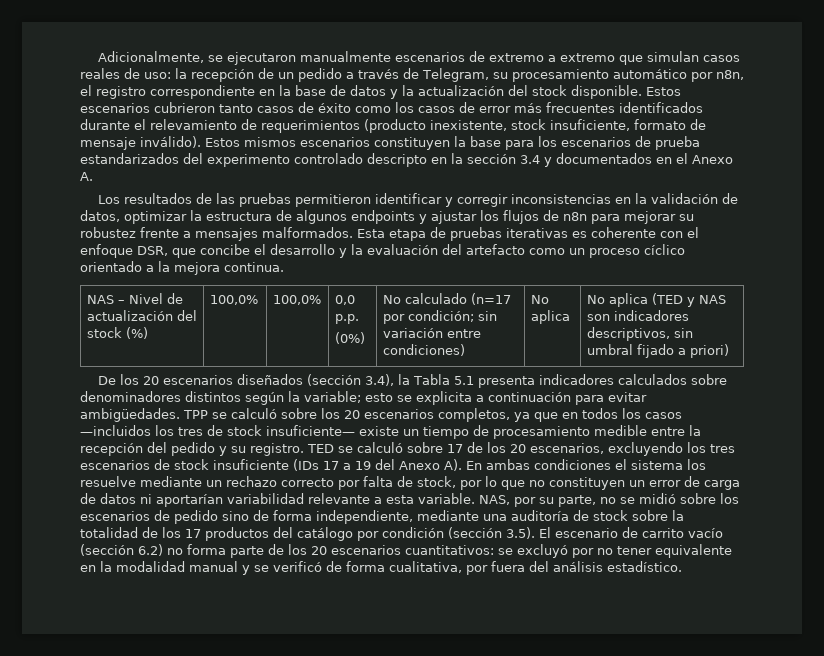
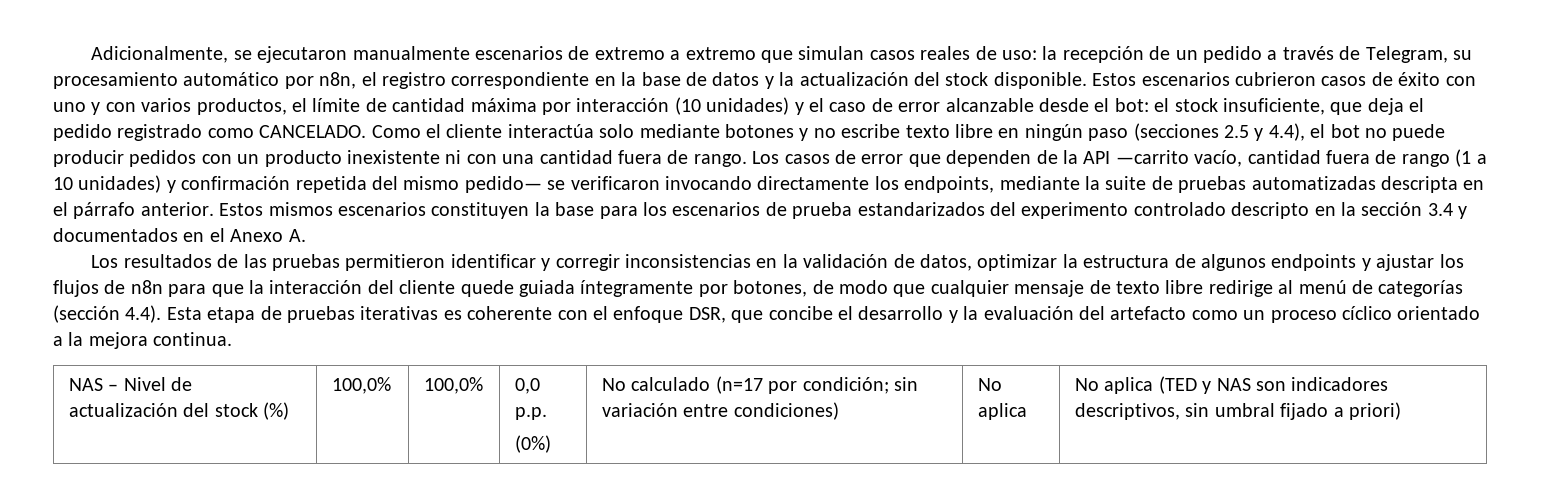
- Estos escenarios cubrieron tanto casos de éxito como los casos de error más frecuentes identificados durante el relevamiento de requerimientos (producto inexistente, stock insuficiente, formato de mensaje inválido).
+ Estos escenarios cubrieron casos de éxito con uno y con varios productos, el límite de cantidad máxima por interacción (10 unidades) y el caso de error alcanzable desde el bot: el stock insuficiente, que deja el pedido registrado como CANCELADO. Como el cliente interactúa solo mediante botones y no escribe texto libre en ningún paso (secciones 2.5 y 4.4), el bot no puede producir pedidos con un producto inexistente ni con una cantidad fuera de rango. Los casos de error que dependen de la API —carrito vacío, cantidad fuera de rango (1 a 10 unidades) y confirmación repetida del mismo pedido— se verificaron invocando directamente los endpoints, mediante la suite de pruebas automatizadas descripta en el párrafo anterior.
- Los resultados de las pruebas permitieron identificar y corregir inconsistencias en la validación de datos, optimizar la estructura de algunos endpoints y ajustar los flujos de n8n para mejorar su robustez frente a mensajes malformados. Esta etapa de pruebas iterativas es coherente con el enfoque DSR, que concibe el desarrollo y la evaluación del artefacto como un proceso cíclico orientado a la mejora continua.
+ Los resultados de las pruebas permitieron identificar y corregir inconsistencias en la validación de datos, optimizar la estructura de algunos endpoints y ajustar los flujos de n8n para que la interacción del cliente quede guiada íntegramente por botones, de modo que cualquier mensaje de texto libre redirige al menú de categorías (sección 4.4). Esta etapa de pruebas iterativas es coherente con el enfoque DSR, que concibe el desarrollo y la evaluación del artefacto como un proceso cíclico orientado a la mejora continua.
- De los 20 escenarios diseñados (sección 3.4), la Tabla 5.1 presenta indicadores calculados sobre denominadores distintos según la variable; esto se explicita a continuación para evitar ambigüedades. TPP se calculó sobre los 20 escenarios completos, ya que en todos los casos —incluidos los tres de stock insuficiente— existe un tiempo de procesamiento medible entre la recepción del pedido y su registro. TED se calculó sobre 17 de los 20 escenarios, excluyendo los tres escenarios de stock insuficiente (IDs 17 a 19 del Anexo A). En ambas condiciones el sistema los resuelve mediante un rechazo correcto por falta de stock, por lo que no constituyen un error de carga de datos ni aportarían variabilidad relevante a esta variable. NAS, por su parte, no se midió sobre los escenarios de pedido sino de forma independiente, mediante una auditoría de stock sobre la totalidad de los 17 productos del catálogo por condición (sección 3.5). El escenario de carrito vacío (sección 6.2) no forma parte de los 20 escenarios cuantitativos: se excluyó por no tener equivalente en la modalidad manual y se verificó de forma cualitativa, por fuera del análisis estadístico.

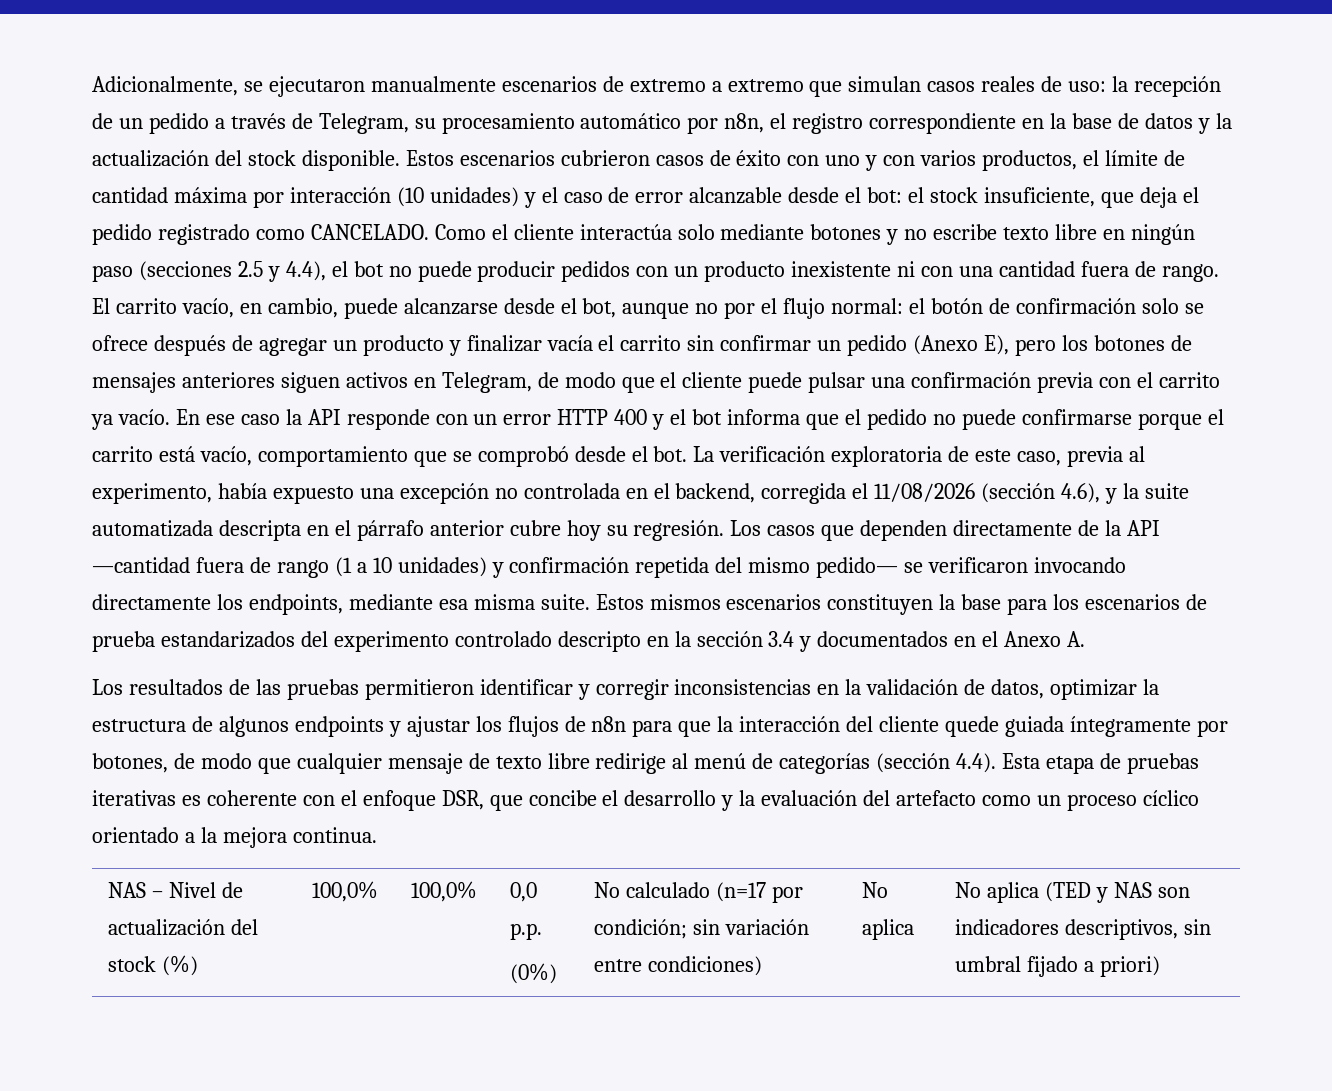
- Los casos de error que dependen de la API —carrito vacío, cantidad fuera de rango (1 a 10 unidades) y confirmación repetida del mismo pedido— se verificaron invocando directamente los endpoints, mediante la suite de pruebas automatizadas descripta en el párrafo anterior.
+ El carrito vacío, en cambio, puede alcanzarse desde el bot, aunque no por el flujo normal: el botón de confirmación solo se ofrece después de agregar un producto y finalizar vacía el carrito sin confirmar un pedido (Anexo E), pero los botones de mensajes anteriores siguen activos en Telegram, de modo que el cliente puede pulsar una confirmación previa con el carrito ya vacío. En ese caso la API responde con un error HTTP 400 y el bot informa que el pedido no puede confirmarse porque el carrito está vacío, comportamiento que se comprobó desde el bot. La verificación exploratoria de este caso, previa al experimento, había expuesto una excepción no controlada en el backend, corregida el 11/08/2026 (sección 4.6), y la suite automatizada descripta en el párrafo anterior cubre hoy su regresión. Los casos que dependen directamente de la API —cantidad fuera de rango (1 a 10 unidades) y confirmación repetida del mismo pedido— se verificaron invocando directamente los endpoints, mediante esa misma suite.

